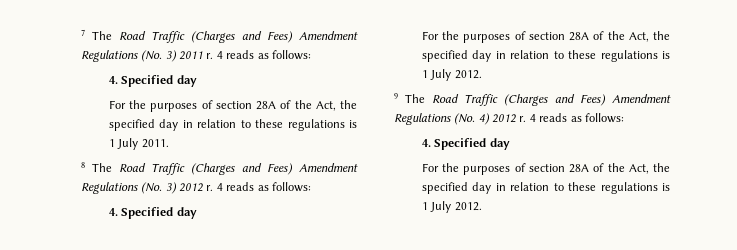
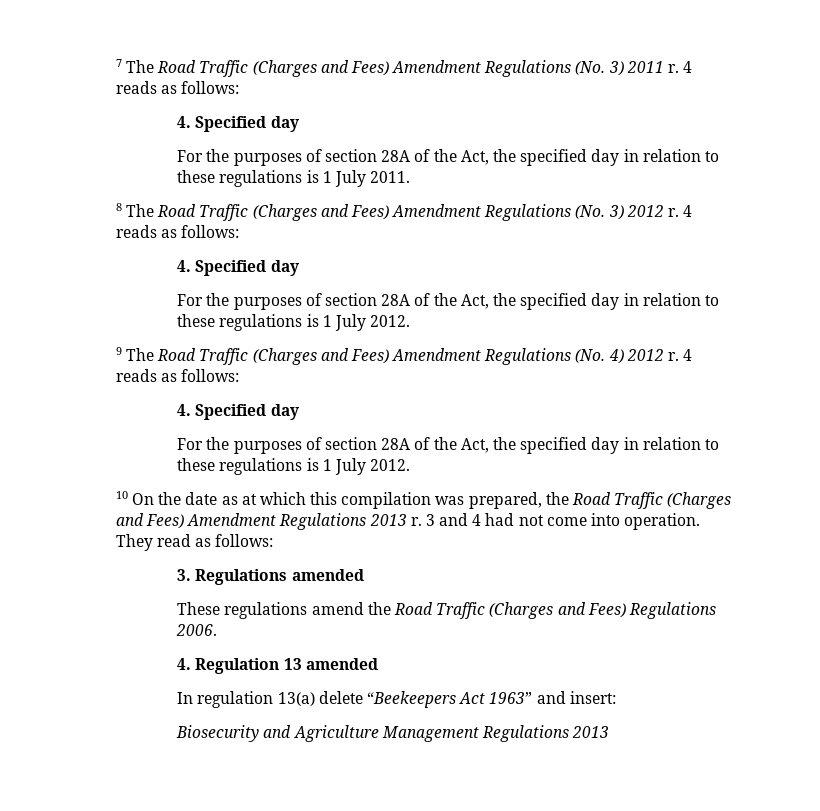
+ 10 On the date as at which this compilation was prepared, the Road Traffic (Charges and Fees) Amendment Regulations 2013 r. 3 and 4 had not come into operation. They read as follows:
+ 3. Regulations amended
+ These regulations amend the Road Traffic (Charges and Fees) Regulations 2006.
+ 4. Regulation 13 amended
+ In regulation 13(a) delete “Beekeepers Act 1963” and insert:
+ Biosecurity and Agriculture Management Regulations 2013

